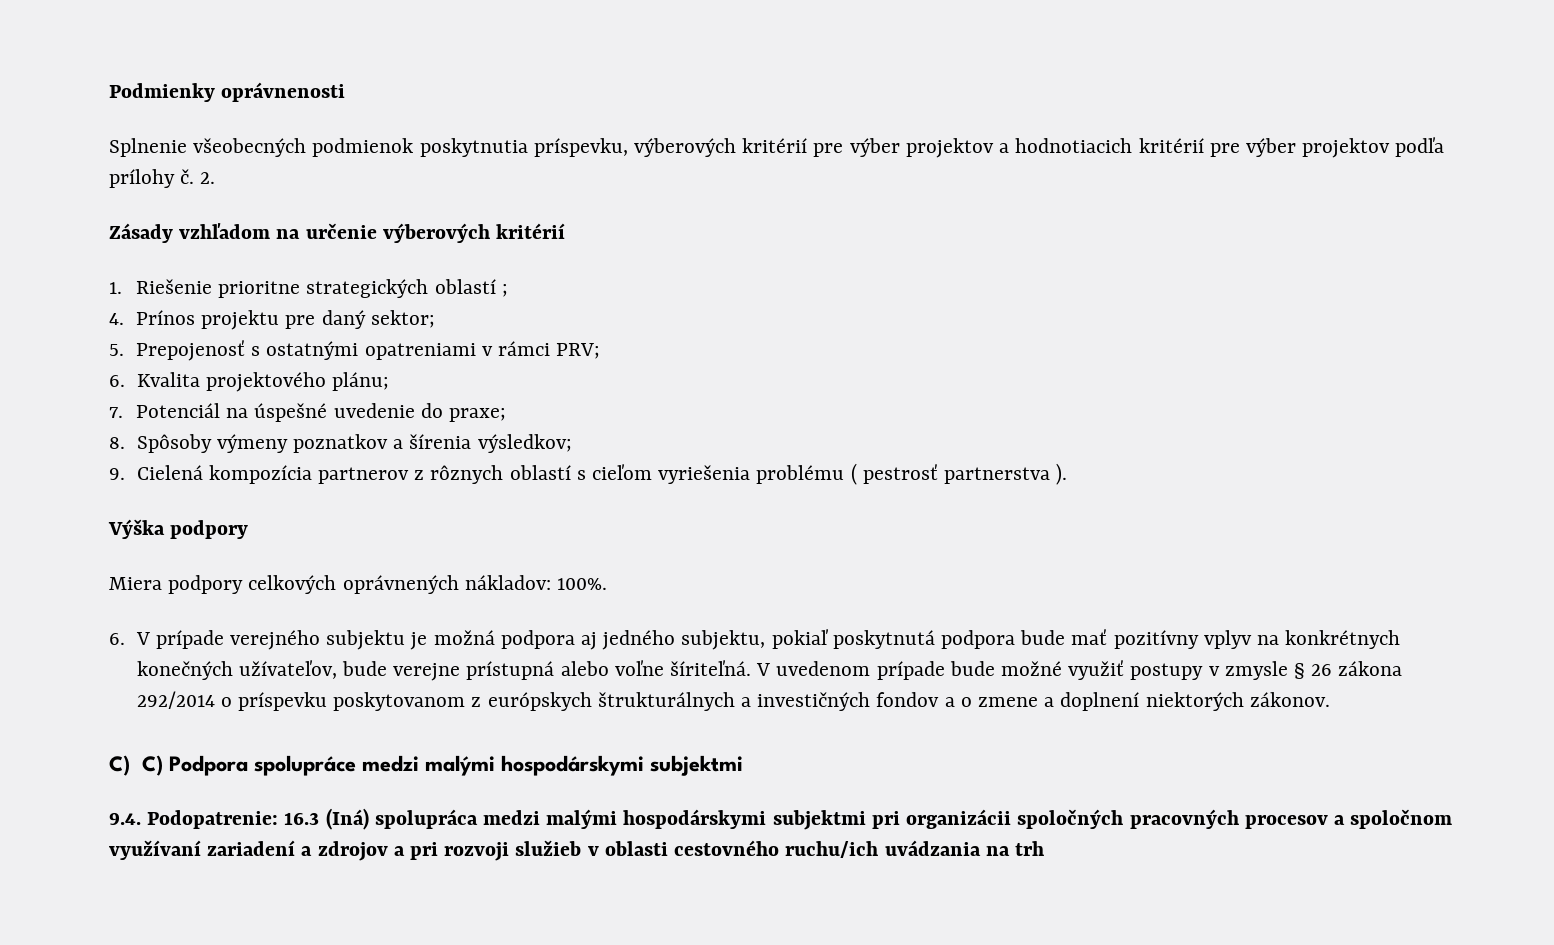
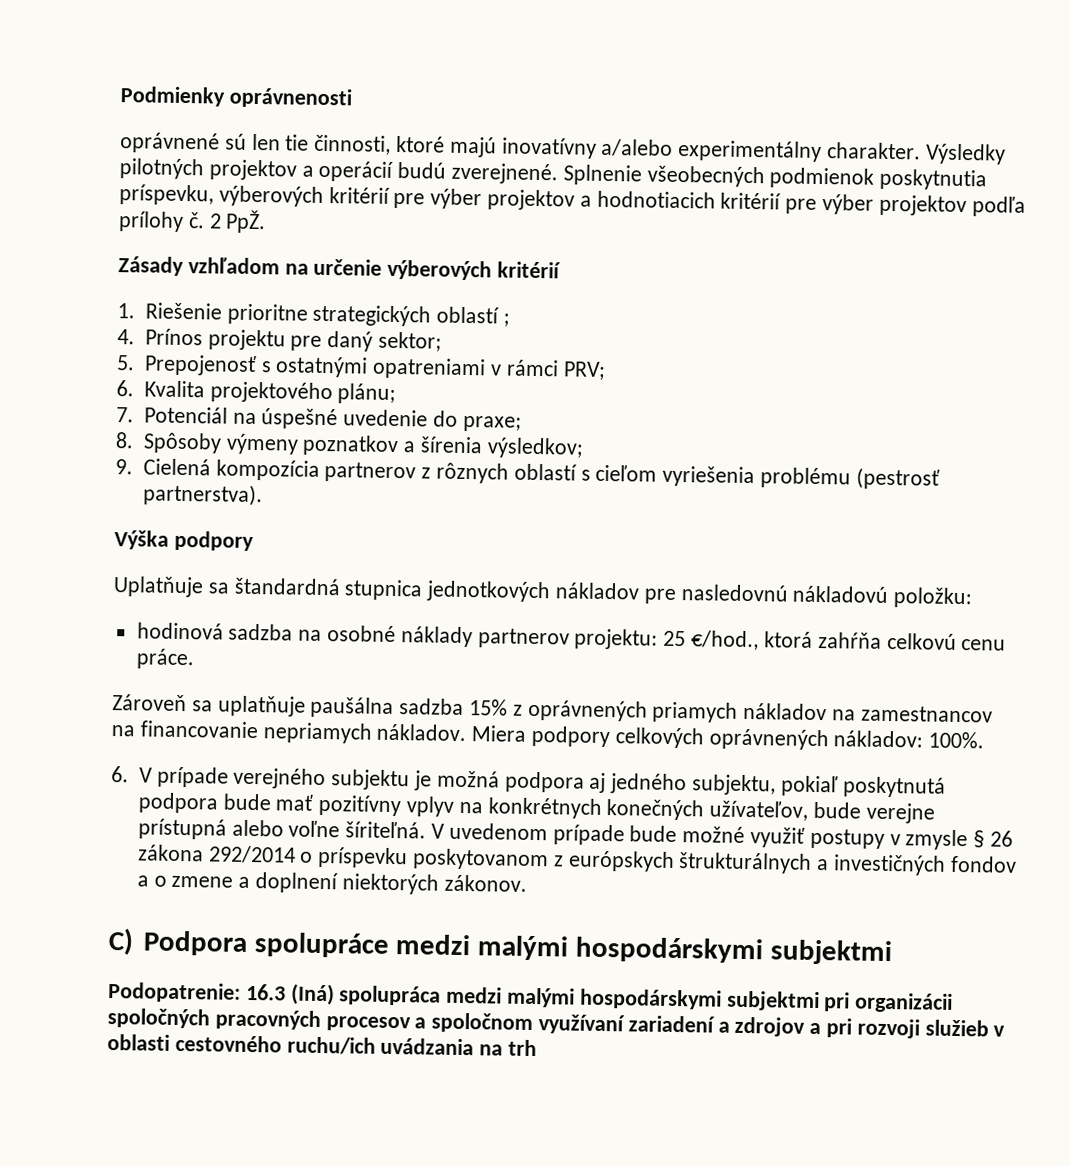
+ oprávnené sú len tie činnosti, ktoré majú inovatívny a/alebo experimentálny charakter. Výsledky pilotných projektov a operácií budú zverejnené.
- 2.
+ 2 PpŽ.
- 9. Cielená kompozícia partnerov z rôznych oblastí s cieľom vyriešenia problému ( pestrosť partnerstva ).
+ 9. Cielená kompozícia partnerov z rôznych oblastí s cieľom vyriešenia problému (pestrosť partnerstva).
  Výška podpory
- Miera podpory celkových oprávnených nákladov: 100%.
+ Uplatňuje sa štandardná stupnica jednotkových nákladov pre nasledovnú nákladovú položku:
+ hodinová sadzba na osobné náklady partnerov projektu: 25 €/hod., ktorá zahŕňa celkovú cenu práce.
+ Zároveň sa uplatňuje paušálna sadzba 15% z oprávnených priamych nákladov na zamestnancov na financovanie nepriamych nákladov. Miera podpory celkových oprávnených nákladov: 100%.
- C) C) Podpora spolupráce medzi malými hospodárskymi subjektmi
+ C) Podpora spolupráce medzi malými hospodárskymi subjektmi
- 9.4. Podopatrenie: 16.3 (Iná) spolupráca medzi malými hospodárskymi subjektmi pri organizácii spoločných pracovných procesov a spoločnom využívaní zariadení a zdrojov a pri rozvoji služieb v oblasti cestovného ruchu/ich uvádzania na trh
+ Podopatrenie: 16.3 (Iná) spolupráca medzi malými hospodárskymi subjektmi pri organizácii spoločných pracovných procesov a spoločnom využívaní zariadení a zdrojov a pri rozvoji služieb v oblasti cestovného ruchu/ich uvádzania na trh

